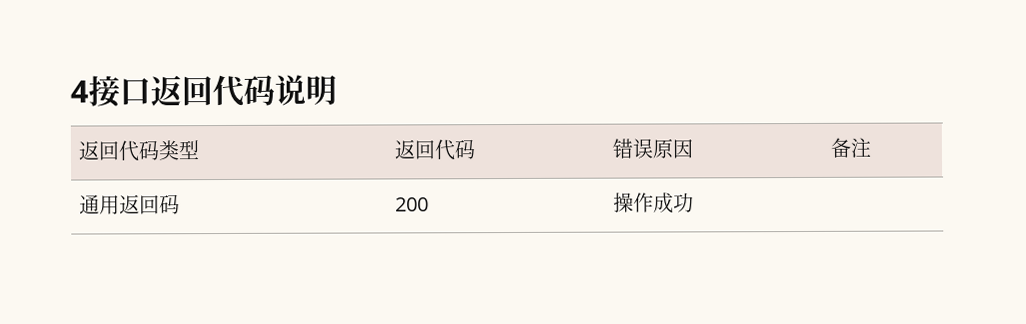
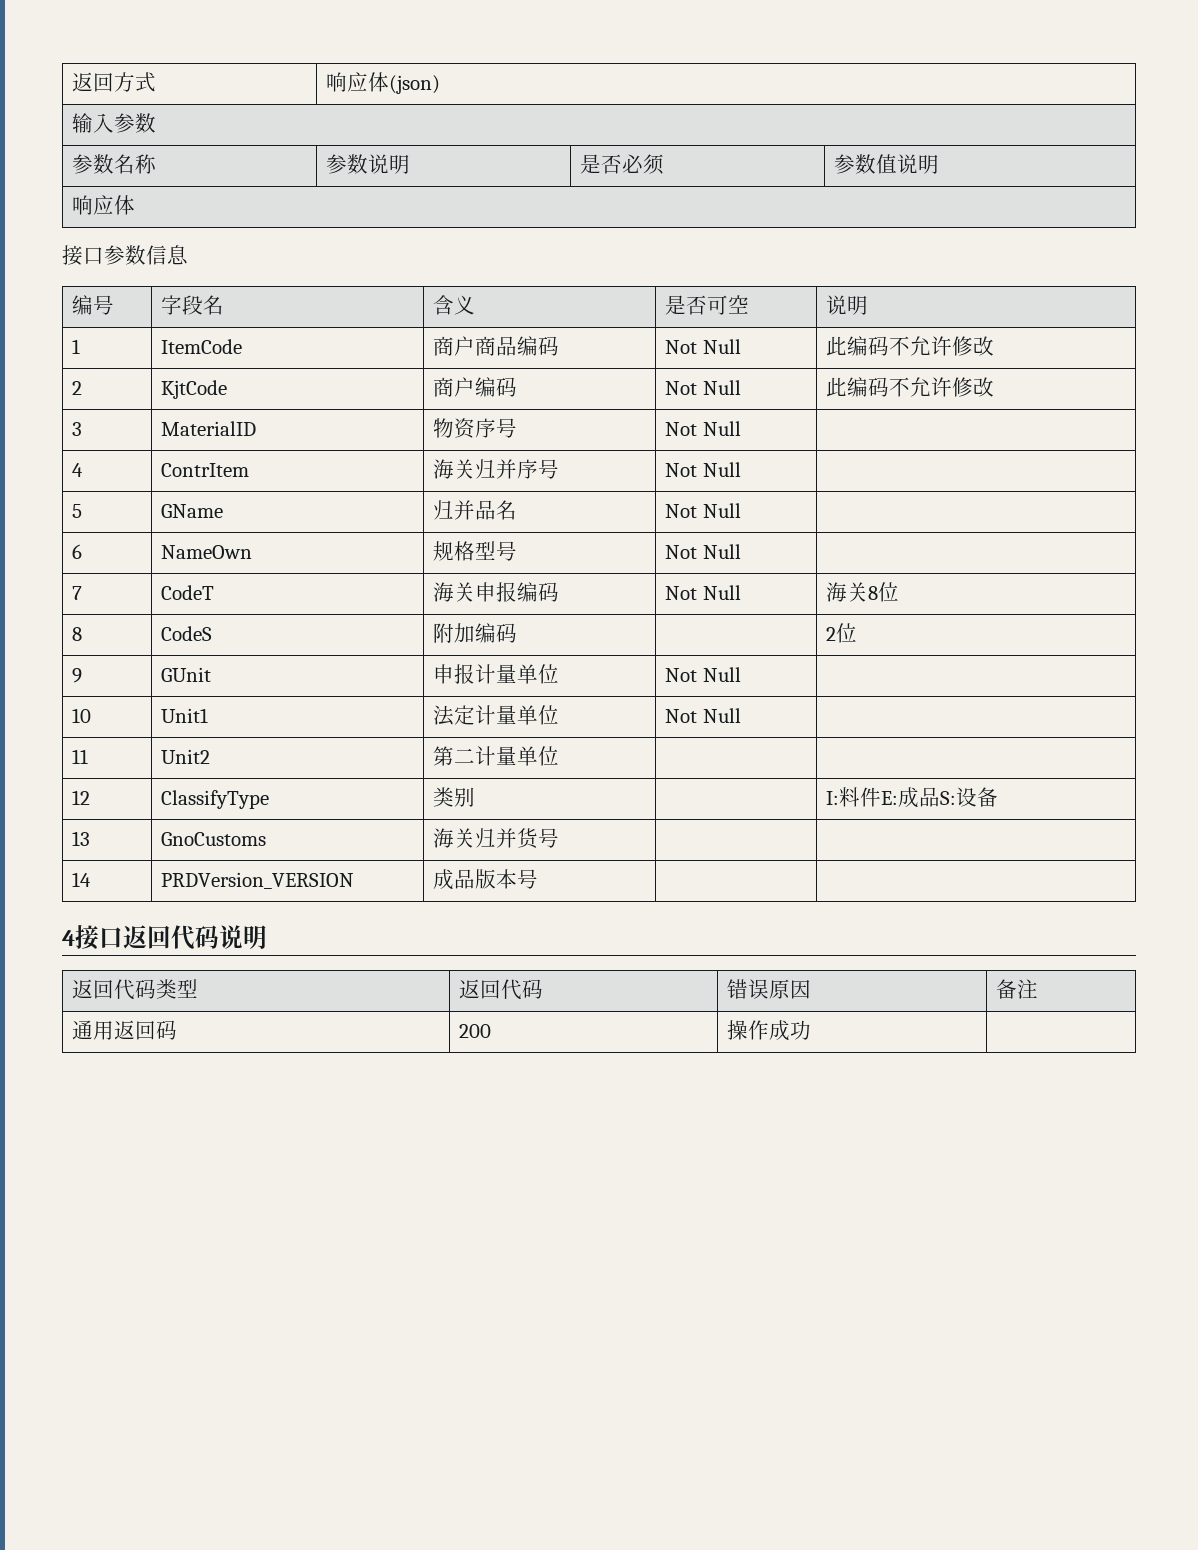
+ 返回方式 | 响应体(json)
+ 输入参数
+ 参数名称 | 参数说明 | 是否必须 | 参数值说明
+ 响应体
+ 接口参数信息
+ 编号 | 字段名 | 含义 | 是否可空 | 说明
+ 1 | ItemCode | 商户商品编码 | Not Null | 此编码不允许修改
+ 2 | KjtCode | 商户编码 | Not Null | 此编码不允许修改
+ 3 | MaterialID | 物资序号 | Not Null |
+ 4 | ContrItem | 海关归并序号 | Not Null |
+ 5 | GName | 归并品名 | Not Null |
+ 6 | NameOwn | 规格型号 | Not Null |
+ 7 | CodeT | 海关申报编码 | Not Null | 海关8位
+ 8 | CodeS | 附加编码 | | 2位
+ 9 | GUnit | 申报计量单位 | Not Null |
+ 10 | Unit1 | 法定计量单位 | Not Null |
+ 11 | Unit2 | 第二计量单位 | |
+ 12 | ClassifyType | 类别 | | I:料件E:成品S:设备
+ 13 | GnoCustoms | 海关归并货号 | |
+ 14 | PRDVersion_VERSION | 成品版本号 | |

